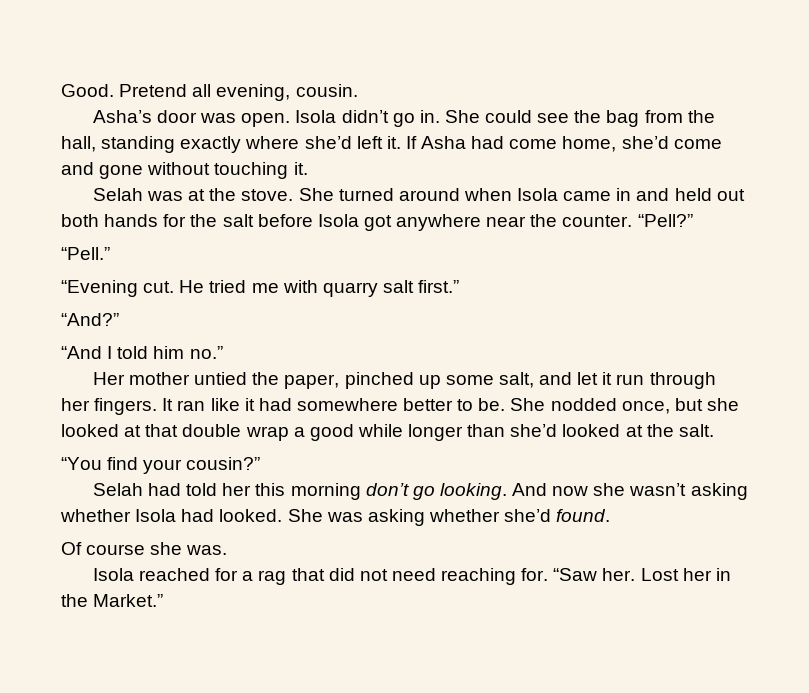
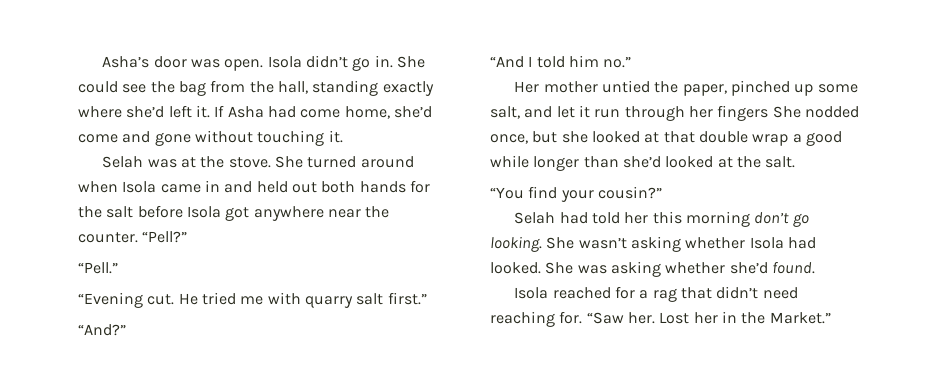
- Good. Pretend all evening, cousin.
- Her mother untied the paper, pinched up some salt, and let it run through her fingers. It ran like it had somewhere better to be. She nodded once, but she looked at that double wrap a good while longer than she’d looked at the salt.
+ Her mother untied the paper, pinched up some salt, and let it run through her fingers She nodded once, but she looked at that double wrap a good while longer than she’d looked at the salt.
- And now she wasn’t asking whether Isola had looked.
+ She wasn’t asking whether Isola had looked.
- Of course she was.
- Isola reached for a rag that did not need reaching for.
+ Isola reached for a rag that didn’t need reaching for.

